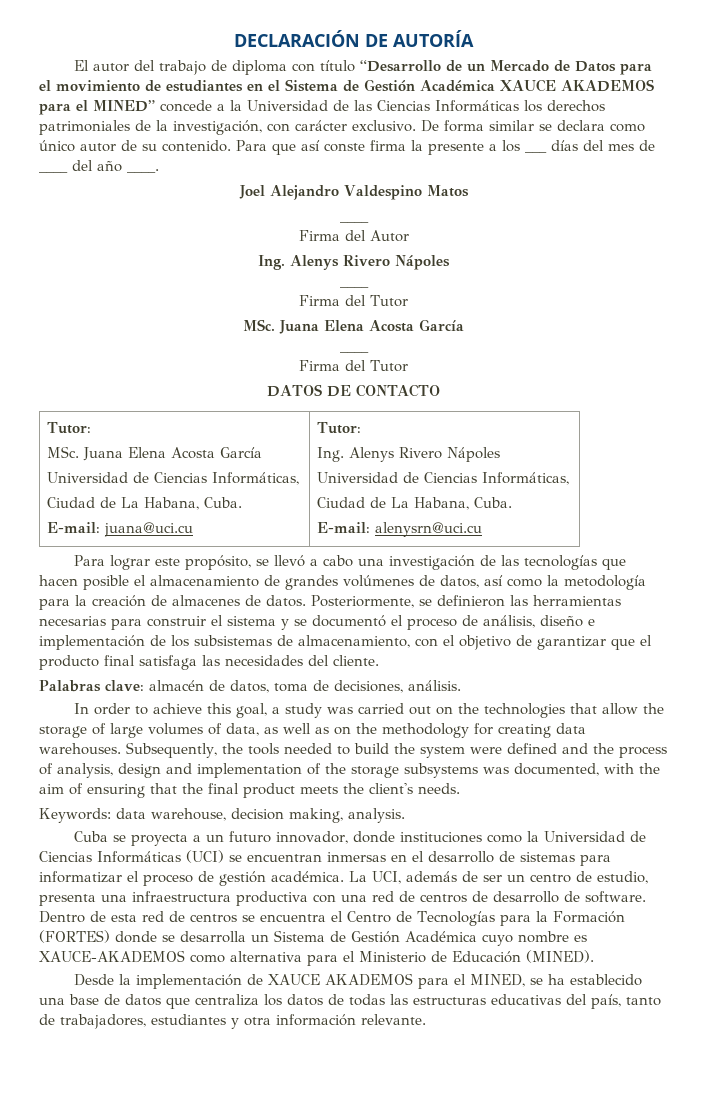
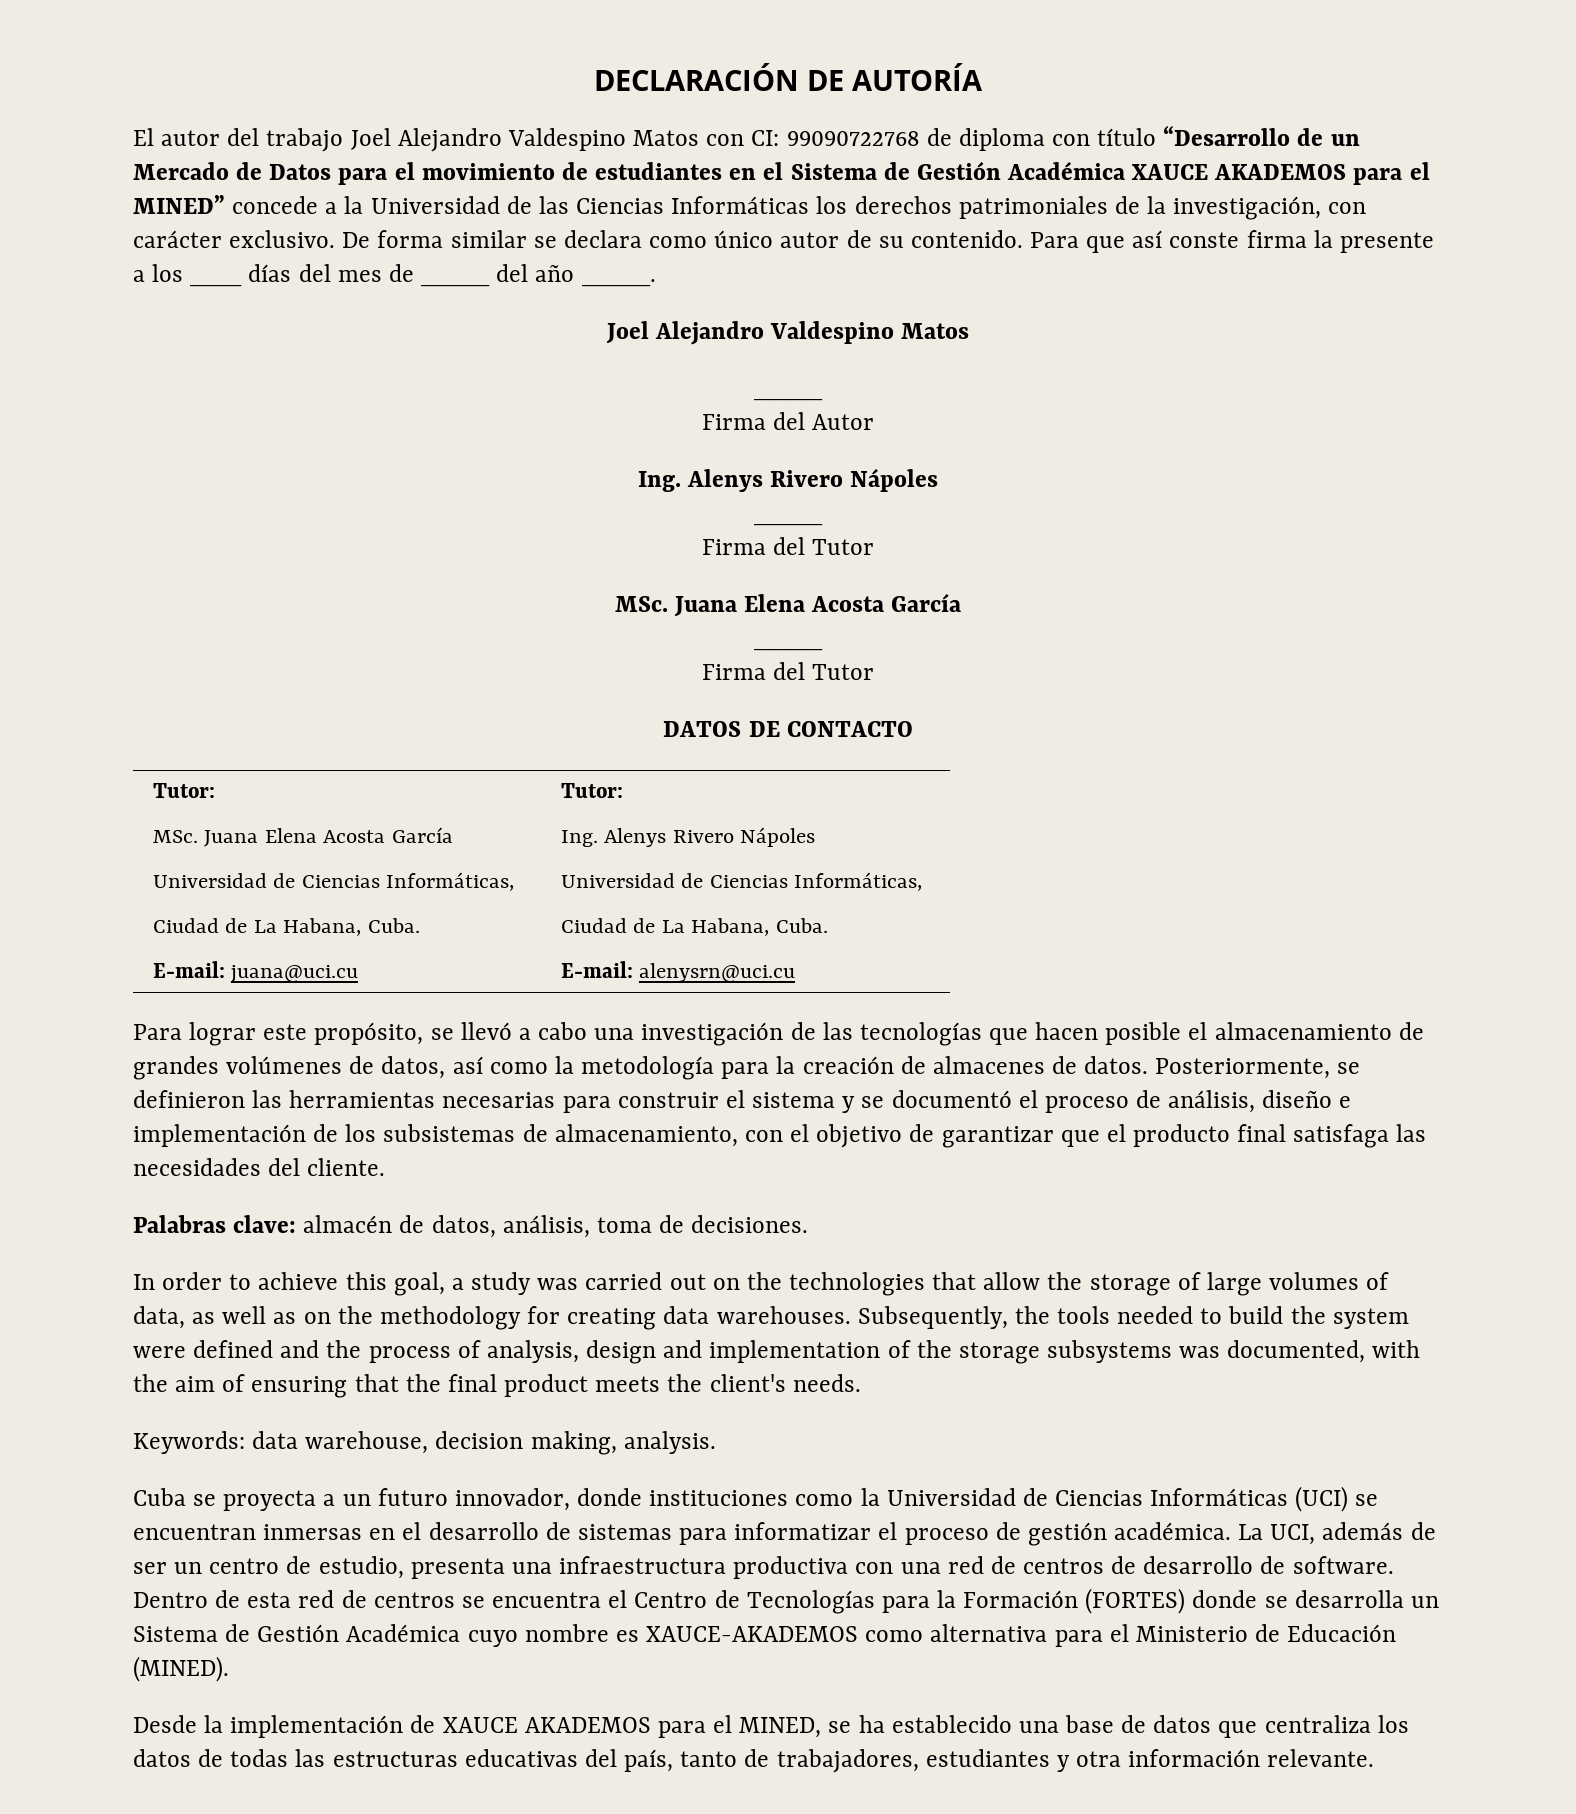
- El autor del trabajo de diploma con título “Desarrollo de un Mercado de Datos para el movimiento de estudiantes en el Sistema de Gestión Académica XAUCE AKADEMOS para el MINED” concede a la Universidad de las Ciencias Informáticas los derechos patrimoniales de la investigación, con carácter exclusivo.
+ El autor del trabajo Joel Alejandro Valdespino Matos con CI: 99090722768 de diploma con título “Desarrollo de un Mercado de Datos para el movimiento de estudiantes en el Sistema de Gestión Académica XAUCE AKADEMOS para el MINED” concede a la Universidad de las Ciencias Informáticas los derechos patrimoniales de la investigación, con carácter exclusivo.
- Palabras clave: almacén de datos, toma de decisiones, análisis.
+ Palabras clave: almacén de datos, análisis, toma de decisiones.

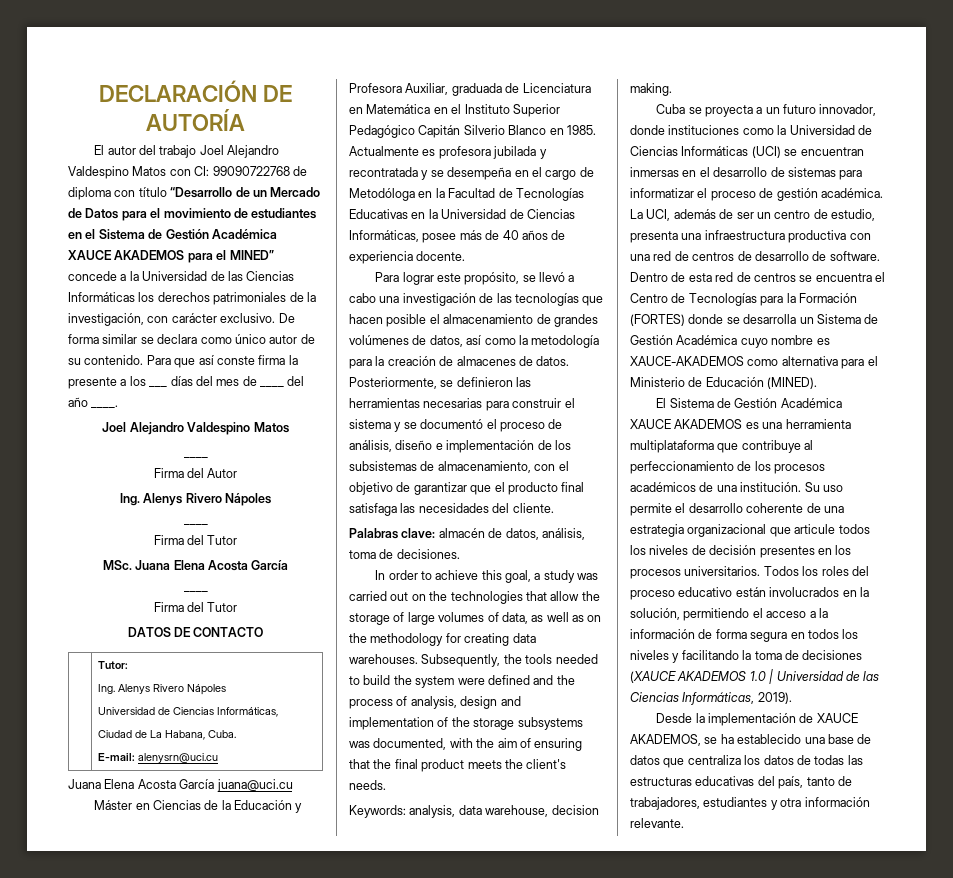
  DATOS DE CONTACTO
- Tutor:
- MSc. Juana Elena Acosta García
- Universidad de Ciencias Informáticas,
- Ciudad de La Habana, Cuba.
- E-mail: juana@uci.cu | Tutor:
+ | Tutor:
+ Juana Elena Acosta García juana@uci.cu
+ Máster en Ciencias de la Educación y Profesora Auxiliar, graduada de Licenciatura en Matemática en el Instituto Superior Pedagógico Capitán Silverio Blanco en 1985. Actualmente es profesora jubilada y recontratada y se desempeña en el cargo de Metodóloga en la Facultad de Tecnologías Educativas en la Universidad de Ciencias Informáticas, posee más de 40 años de experiencia docente.
- Keywords: data warehouse, decision making, analysis.
+ Keywords: analysis, data warehouse, decision making.
+ El Sistema de Gestión Académica XAUCE AKADEMOS es una herramienta multiplataforma que contribuye al perfeccionamiento de los procesos académicos de una institución. Su uso permite el desarrollo coherente de una estrategia organizacional que articule todos los niveles de decisión presentes en los procesos universitarios. Todos los roles del proceso educativo están involucrados en la solución, permitiendo el acceso a la información de forma segura en todos los niveles y facilitando la toma de decisiones (XAUCE AKADEMOS 1.0 | Universidad de las Ciencias Informáticas, 2019).
- Desde la implementación de XAUCE AKADEMOS para el MINED, se ha establecido una base de datos que centraliza los datos de todas las estructuras educativas del país, tanto de trabajadores, estudiantes y otra información relevante.
+ Desde la implementación de XAUCE AKADEMOS, se ha establecido una base de datos que centraliza los datos de todas las estructuras educativas del país, tanto de trabajadores, estudiantes y otra información relevante.

